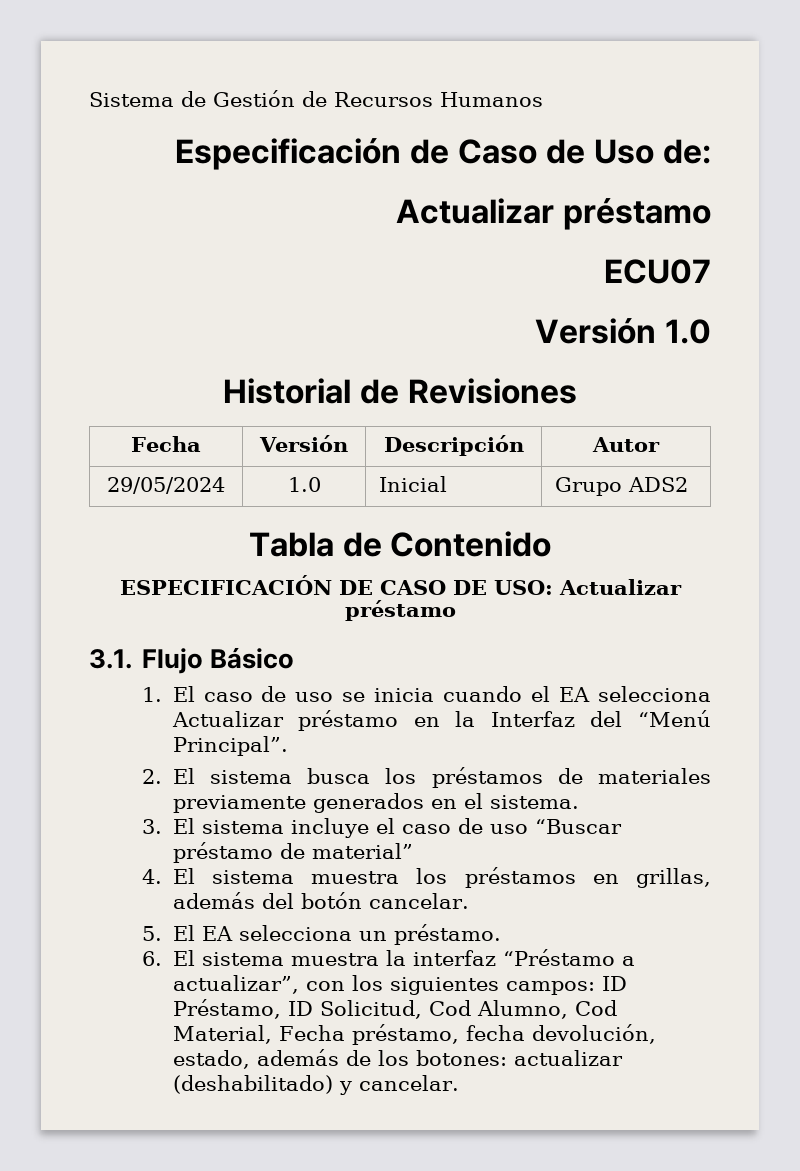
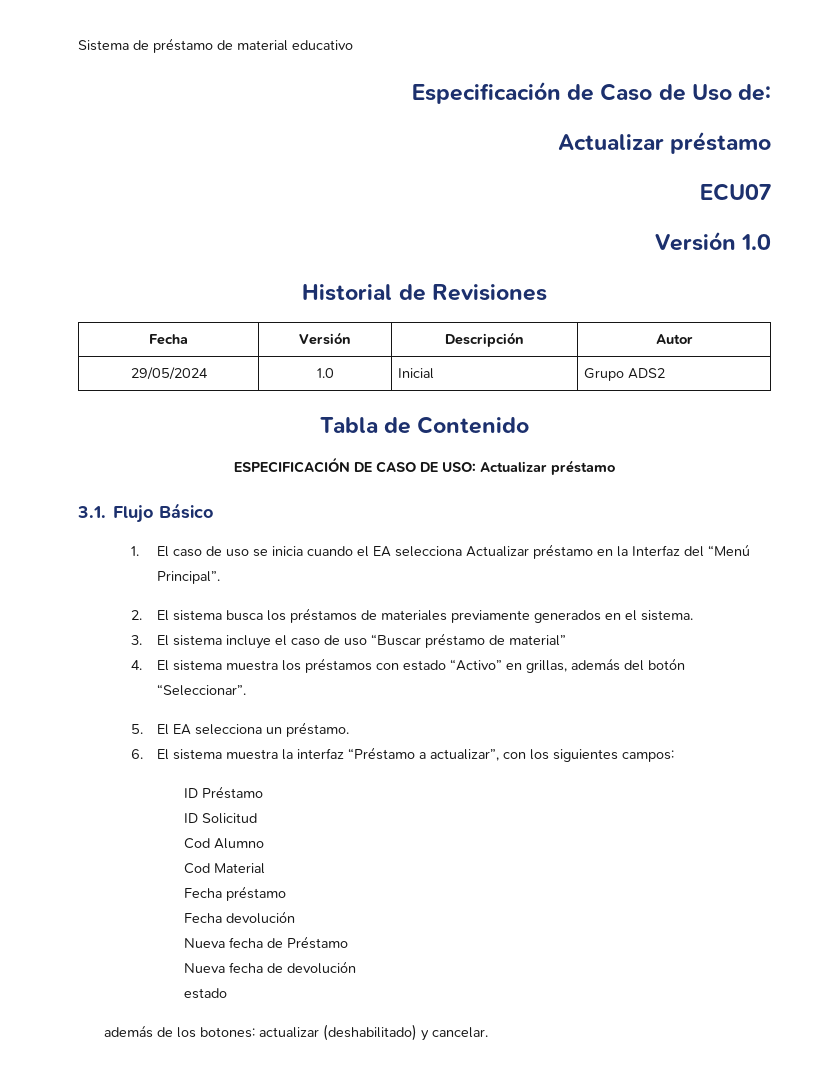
- Sistema de Gestión de Recursos Humanos
+ Sistema de préstamo de material educativo
- 4. El sistema muestra los préstamos en grillas, además del botón cancelar.
+ 4. El sistema muestra los préstamos con estado “Activo” en grillas, además del botón “Seleccionar”.
- 6. El sistema muestra la interfaz “Préstamo a actualizar”, con los siguientes campos: ID Préstamo, ID Solicitud, Cod Alumno, Cod Material, Fecha préstamo, fecha devolución, estado, además de los botones: actualizar (deshabilitado) y cancelar.
+ 6. El sistema muestra la interfaz “Préstamo a actualizar”, con los siguientes campos:
+ ID Préstamo
+ ID Solicitud
+ Cod Alumno
+ Cod Material
+ Fecha préstamo
+ Fecha devolución
+ Nueva fecha de Préstamo
+ Nueva fecha de devolución
+ estado
+ además de los botones: actualizar (deshabilitado) y cancelar.

